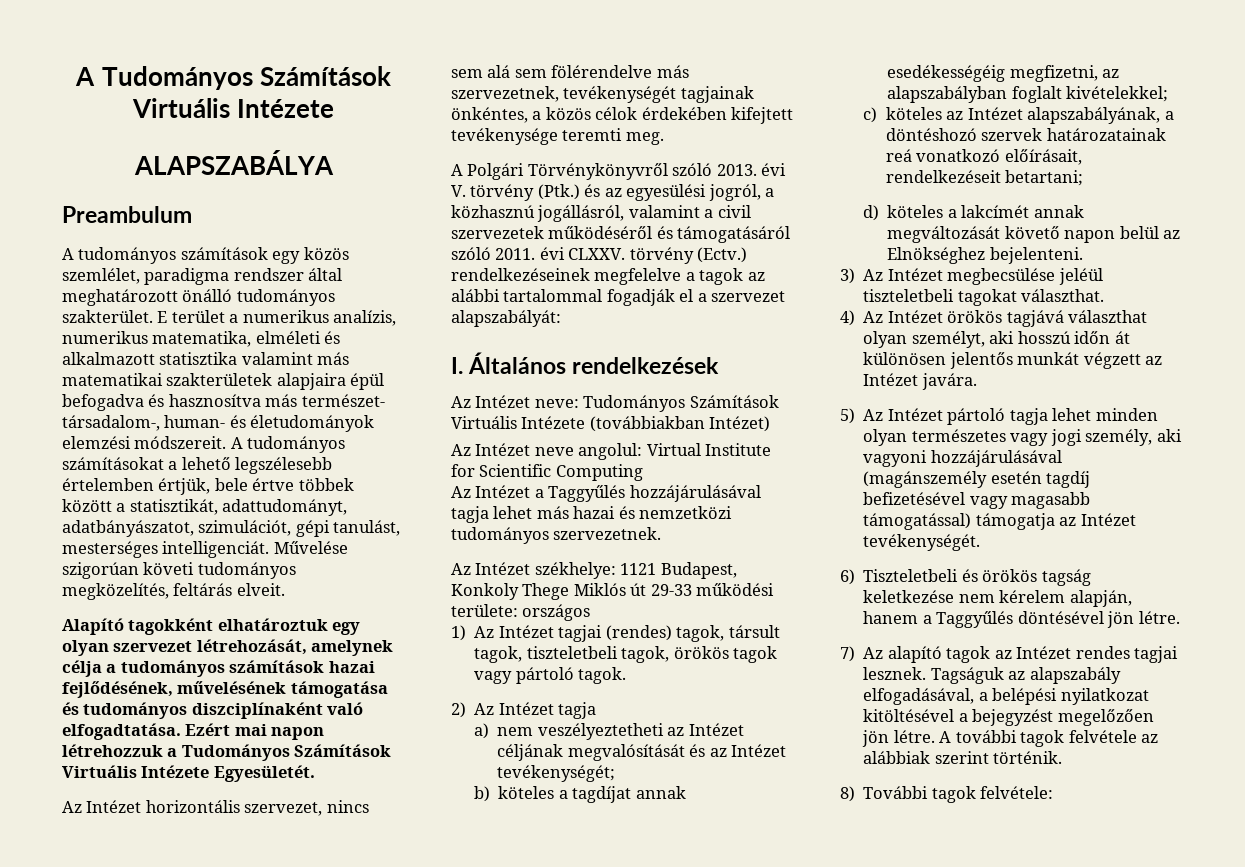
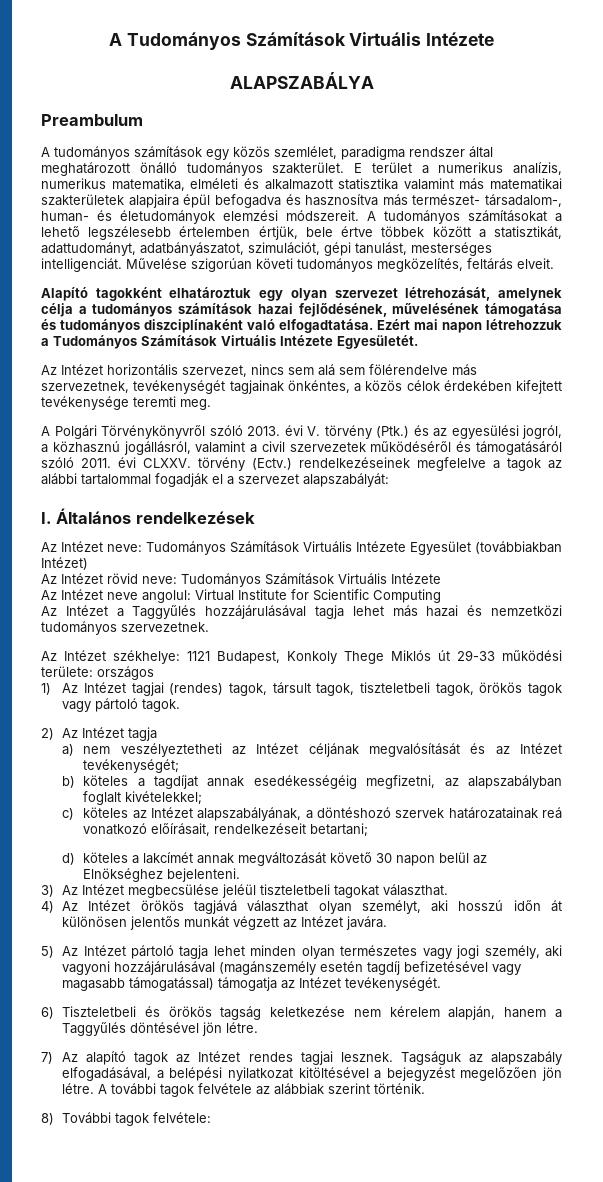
- Az Intézet neve: Tudományos Számítások Virtuális Intézete (továbbiakban Intézet)
+ Az Intézet neve: Tudományos Számítások Virtuális Intézete Egyesület (továbbiakban Intézet)
+ Az Intézet rövid neve: Tudományos Számítások Virtuális Intézete
- d) köteles a lakcímét annak megváltozását követő napon belül az Elnökséghez bejelenteni.
+ d) köteles a lakcímét annak megváltozását követő 30 napon belül az Elnökséghez bejelenteni.

